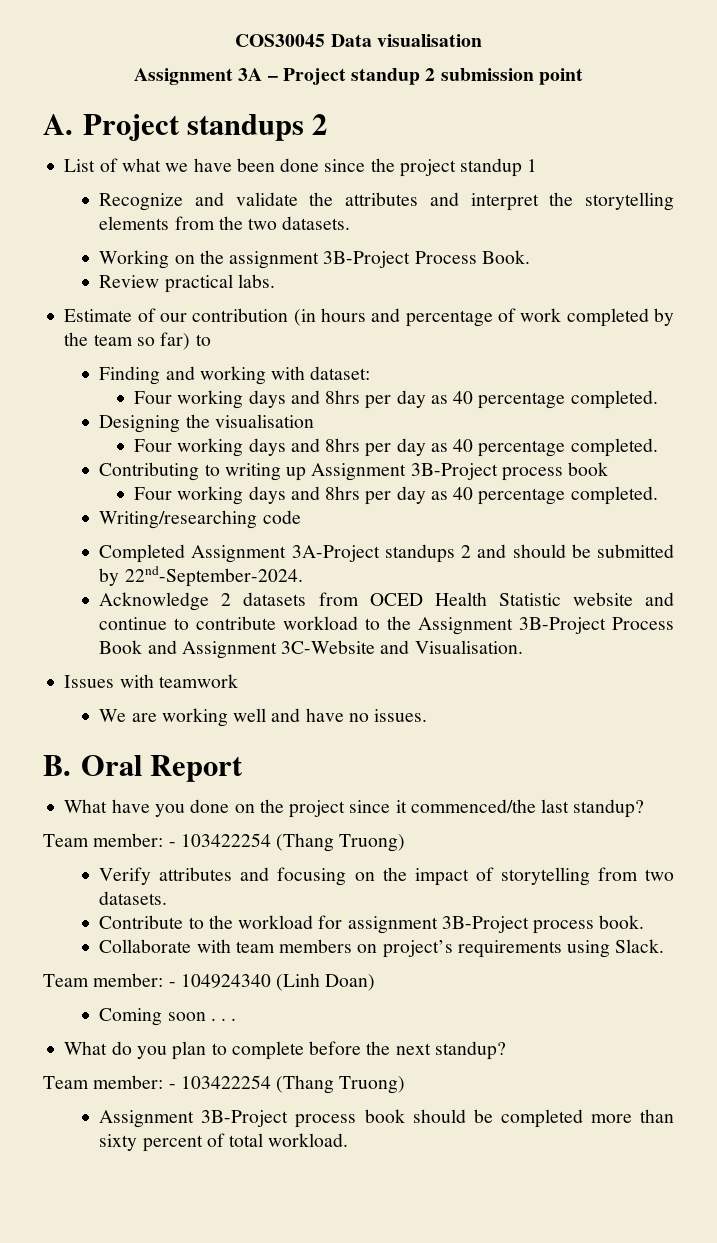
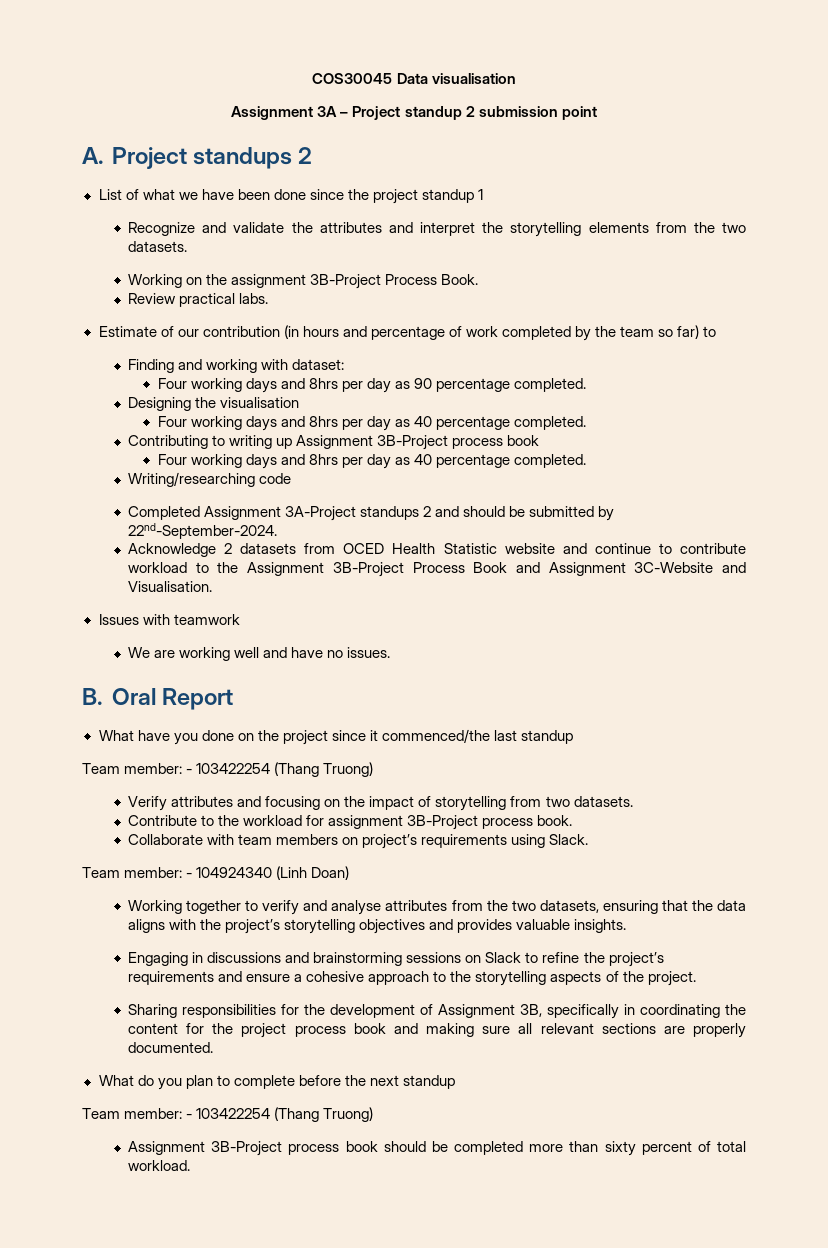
  Finding and working with dataset:
- Four working days and 8hrs per day as 40 percentage completed.
+ Four working days and 8hrs per day as 90 percentage completed.
- What have you done on the project since it commenced/the last standup?
+ What have you done on the project since it commenced/the last standup
- Coming soon . . .
+ Working together to verify and analyse attributes from the two datasets, ensuring that the data aligns with the project’s storytelling objectives and provides valuable insights.
+ Engaging in discussions and brainstorming sessions on Slack to refine the project’s requirements and ensure a cohesive approach to the storytelling aspects of the project.
+ Sharing responsibilities for the development of Assignment 3B, specifically in coordinating the content for the project process book and making sure all relevant sections are properly documented.
- What do you plan to complete before the next standup?
+ What do you plan to complete before the next standup

